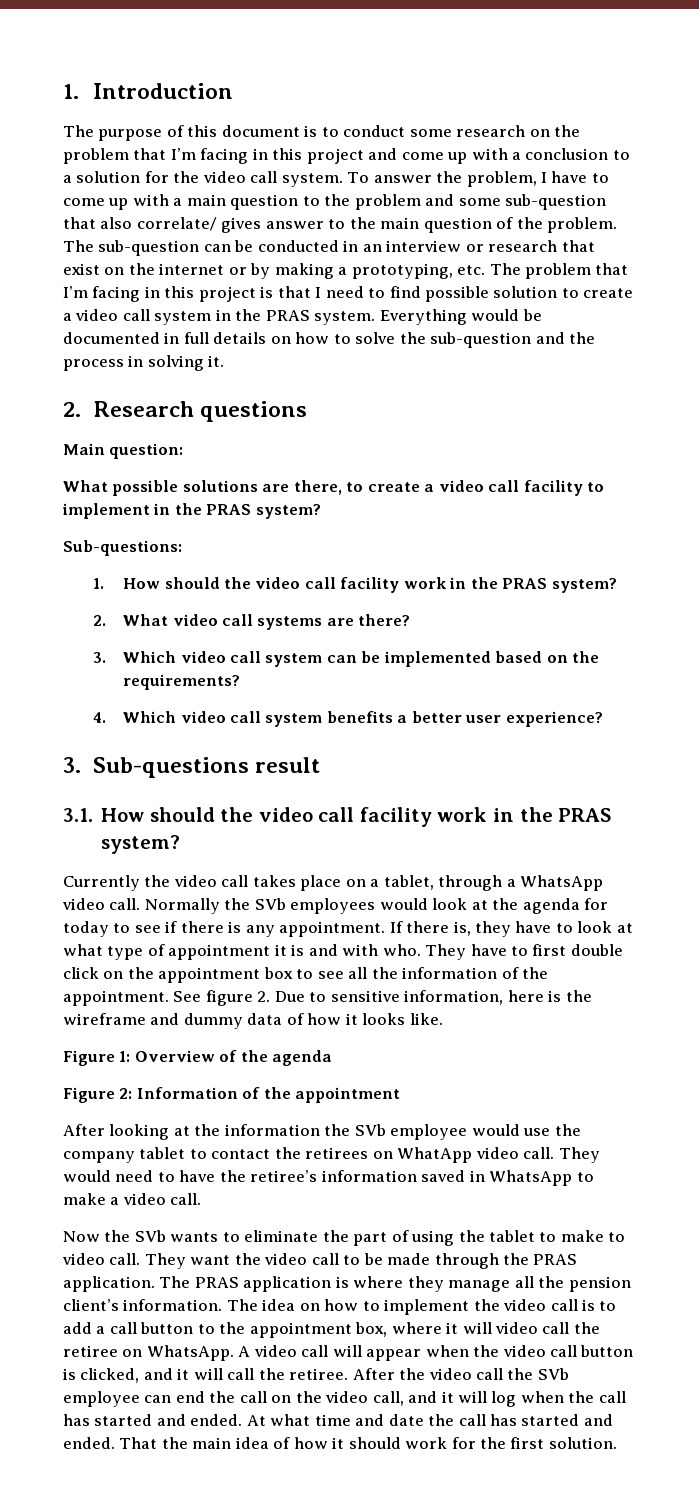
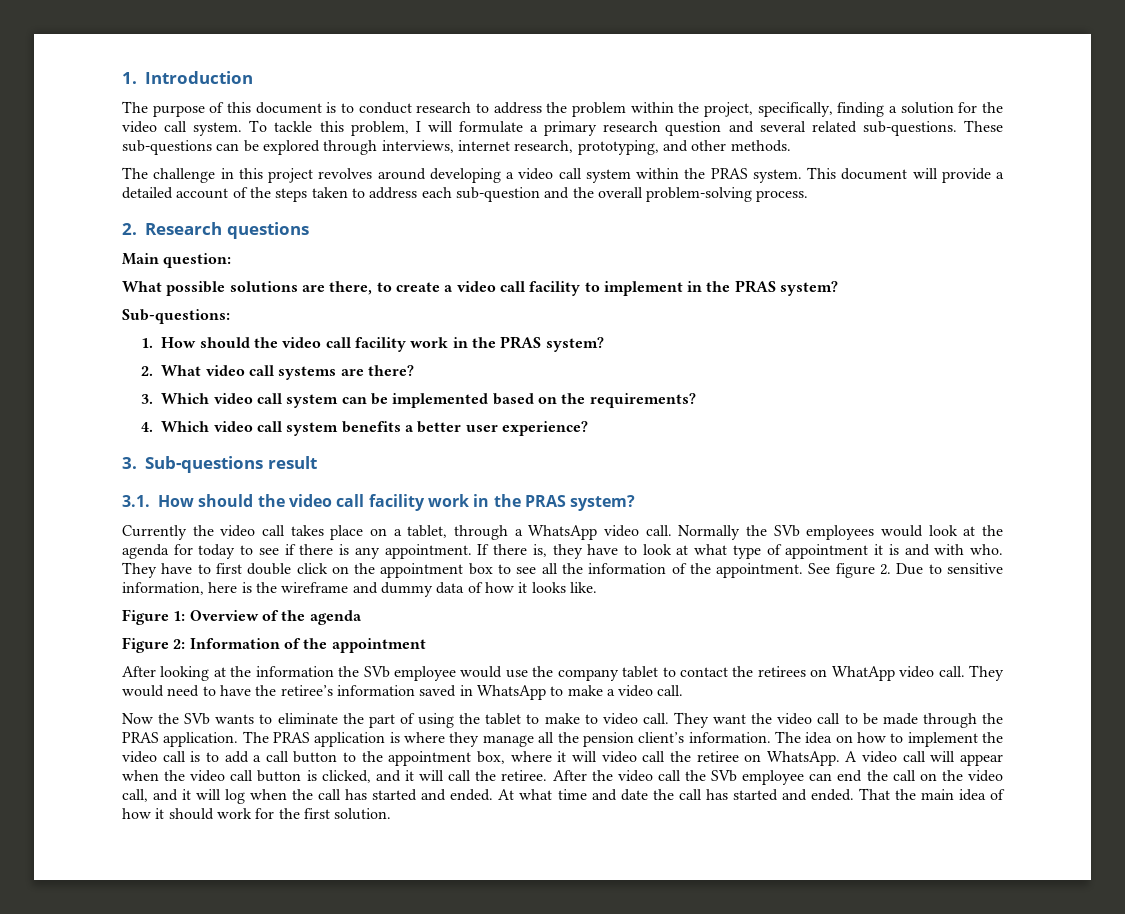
- The purpose of this document is to conduct some research on the problem that I’m facing in this project and come up with a conclusion to a solution for the video call system.
+ The purpose of this document is to conduct research to address the problem within the project, specifically, finding a solution for the video call system.
- To answer the problem, I have to come up with a main question to the problem and some sub-question that also correlate/ gives answer to the main question of the problem. The sub-question can be conducted in an interview or research that exist on the internet or by making a prototyping, etc. The problem that I’m facing in this project is that I need to find possible solution to create a video call system in the PRAS system.
+ To tackle this problem, I will formulate a primary research question and several related sub-questions. These sub-questions can be explored through interviews, internet research, prototyping, and other methods.
+ The challenge in this project revolves around developing a video call system within the PRAS system.
- Everything would be documented in full details on how to solve the sub-question and the process in solving it.
+ This document will provide a detailed account of the steps taken to address each sub-question and the overall problem-solving process.

